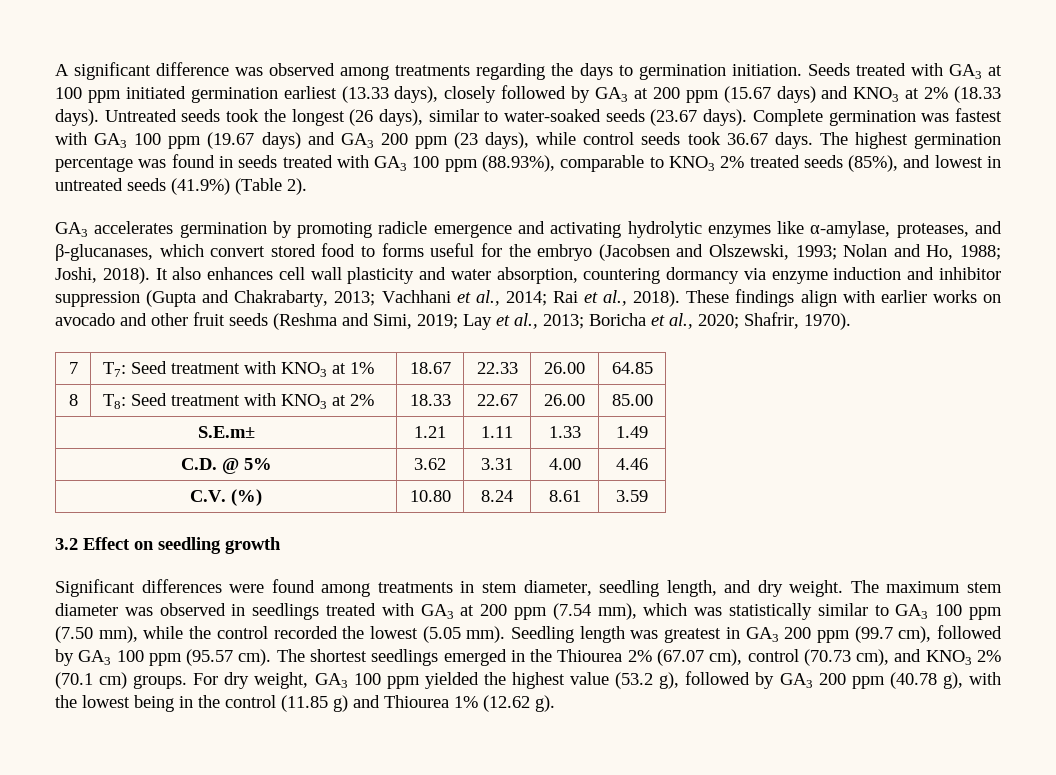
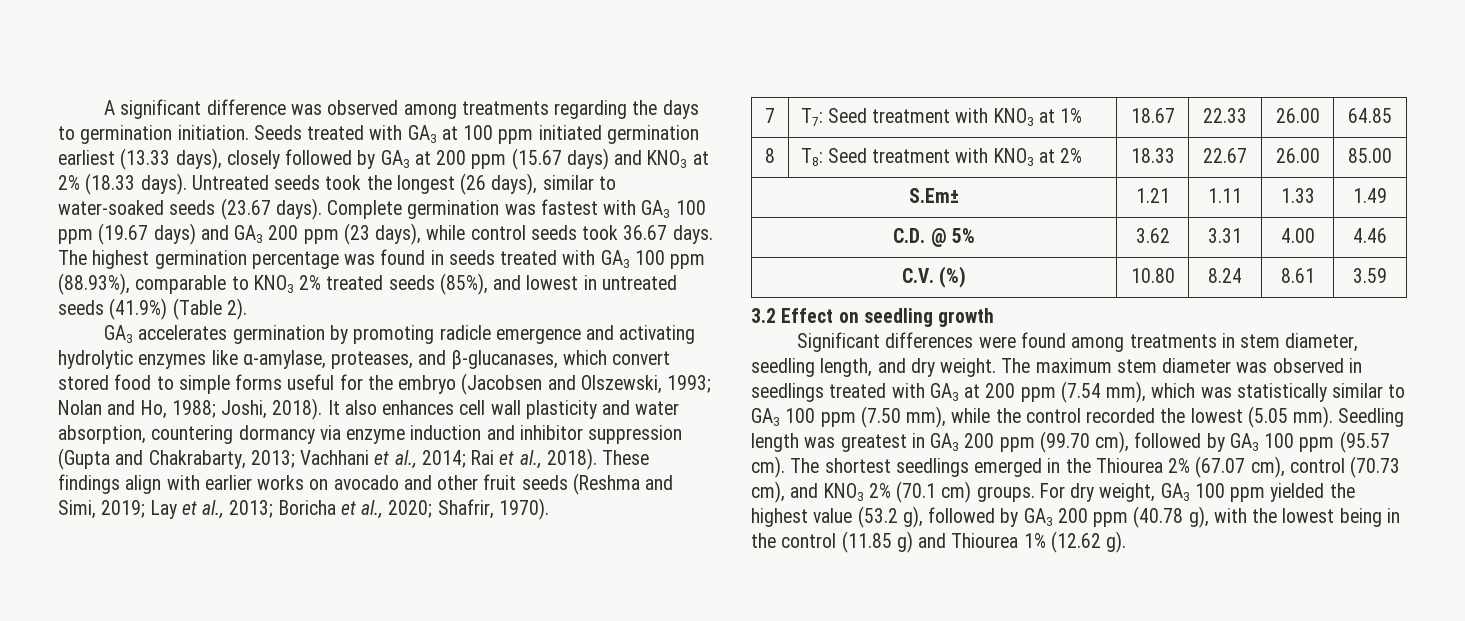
- GA3 accelerates germination by promoting radicle emergence and activating hydrolytic enzymes like α-amylase, proteases, and β-glucanases, which convert stored food to forms useful for the embryo (Jacobsen and Olszewski, 1993; Nolan and Ho, 1988; Joshi, 2018).
+ GA3 accelerates germination by promoting radicle emergence and activating hydrolytic enzymes like α-amylase, proteases, and β-glucanases, which convert stored food to simple forms useful for the embryo (Jacobsen and Olszewski, 1993; Nolan and Ho, 1988; Joshi, 2018).
- S.E.m± | 1.21 | 1.11 | 1.33 | 1.49
+ S.Em± | 1.21 | 1.11 | 1.33 | 1.49
- Seedling length was greatest in GA3 200 ppm (99.7 cm), followed by GA3 100 ppm (95.57 cm).
+ Seedling length was greatest in GA3 200 ppm (99.70 cm), followed by GA3 100 ppm (95.57 cm).

